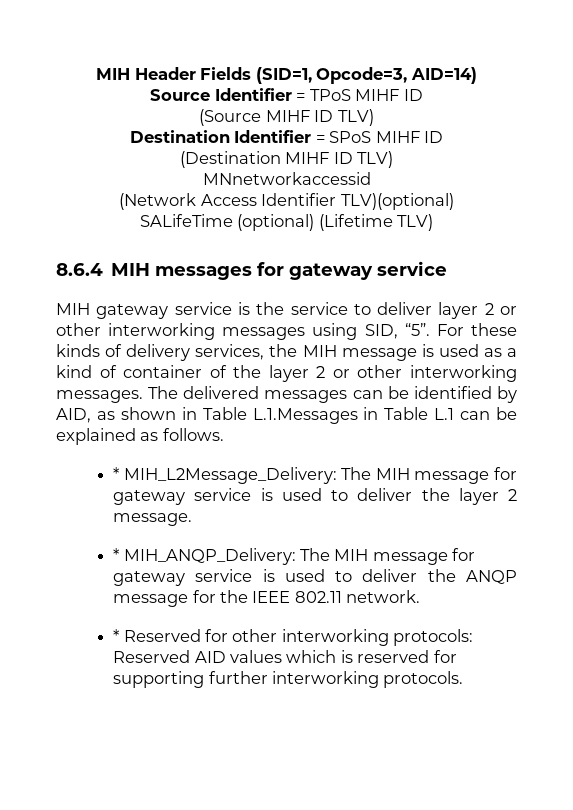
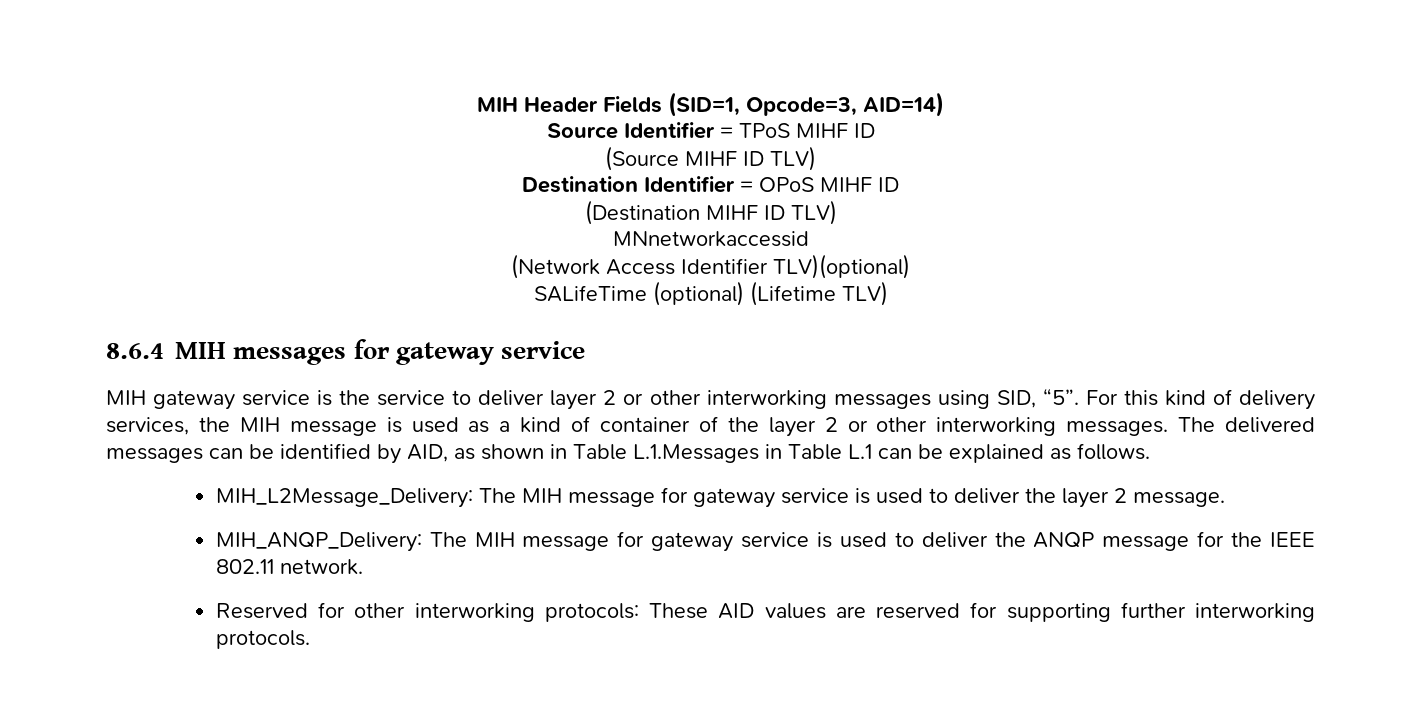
- Destination Identifier = SPoS MIHF ID
+ Destination Identifier = OPoS MIHF ID
- For these kinds of delivery services, the MIH message is used as a kind of container of the layer 2 or other interworking messages.
+ For this kind of delivery services, the MIH message is used as a kind of container of the layer 2 or other interworking messages.
- * MIH_L2Message_Delivery: The MIH message for gateway service is used to deliver the layer 2 message.
+ MIH_L2Message_Delivery: The MIH message for gateway service is used to deliver the layer 2 message.
- * MIH_ANQP_Delivery: The MIH message for gateway service is used to deliver the ANQP message for the IEEE 802.11 network.
+ MIH_ANQP_Delivery: The MIH message for gateway service is used to deliver the ANQP message for the IEEE 802.11 network.
- * Reserved for other interworking protocols: Reserved AID values which is reserved for supporting further interworking protocols.
+ Reserved for other interworking protocols: These AID values are reserved for supporting further interworking protocols.

